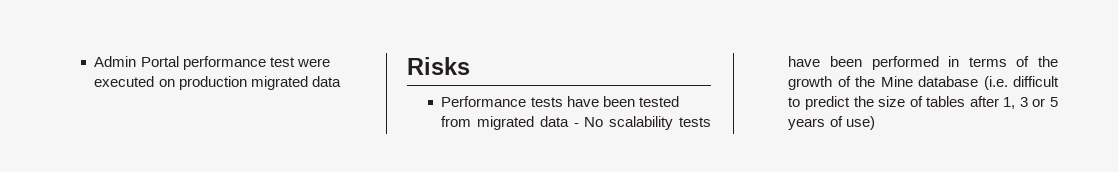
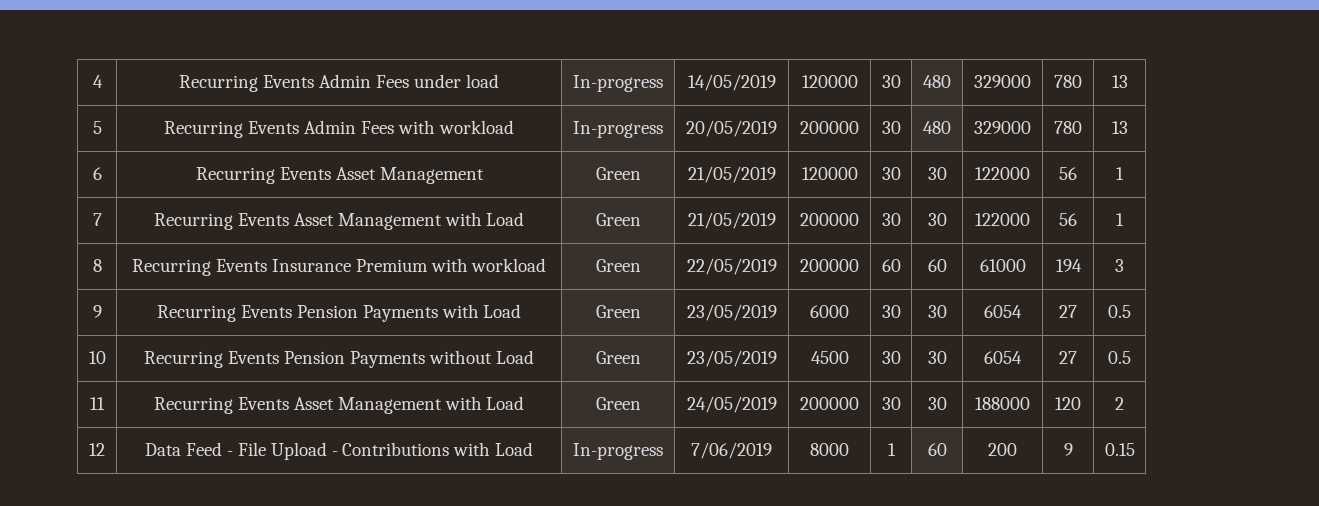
- Admin Portal performance test were executed on production migrated data
- Risks
- Performance tests have been tested from migrated data - No scalability tests have been performed in terms of the growth of the Mine database (i.e. difficult to predict the size of tables after 1, 3 or 5 years of use)
+ 4 | Recurring Events Admin Fees under load | In-progress | 14/05/2019 | 120000 | 30 | 480 | 329000 | 780 | 13
+ 5 | Recurring Events Admin Fees with workload | In-progress | 20/05/2019 | 200000 | 30 | 480 | 329000 | 780 | 13
+ 6 | Recurring Events Asset Management | Green | 21/05/2019 | 120000 | 30 | 30 | 122000 | 56 | 1
+ 7 | Recurring Events Asset Management with Load | Green | 21/05/2019 | 200000 | 30 | 30 | 122000 | 56 | 1
+ 8 | Recurring Events Insurance Premium with workload | Green | 22/05/2019 | 200000 | 60 | 60 | 61000 | 194 | 3
+ 9 | Recurring Events Pension Payments with Load | Green | 23/05/2019 | 6000 | 30 | 30 | 6054 | 27 | 0.5
+ 10 | Recurring Events Pension Payments without Load | Green | 23/05/2019 | 4500 | 30 | 30 | 6054 | 27 | 0.5
+ 11 | Recurring Events Asset Management with Load | Green | 24/05/2019 | 200000 | 30 | 30 | 188000 | 120 | 2
+ 12 | Data Feed - File Upload - Contributions with Load | In-progress | 7/06/2019 | 8000 | 1 | 60 | 200 | 9 | 0.15

